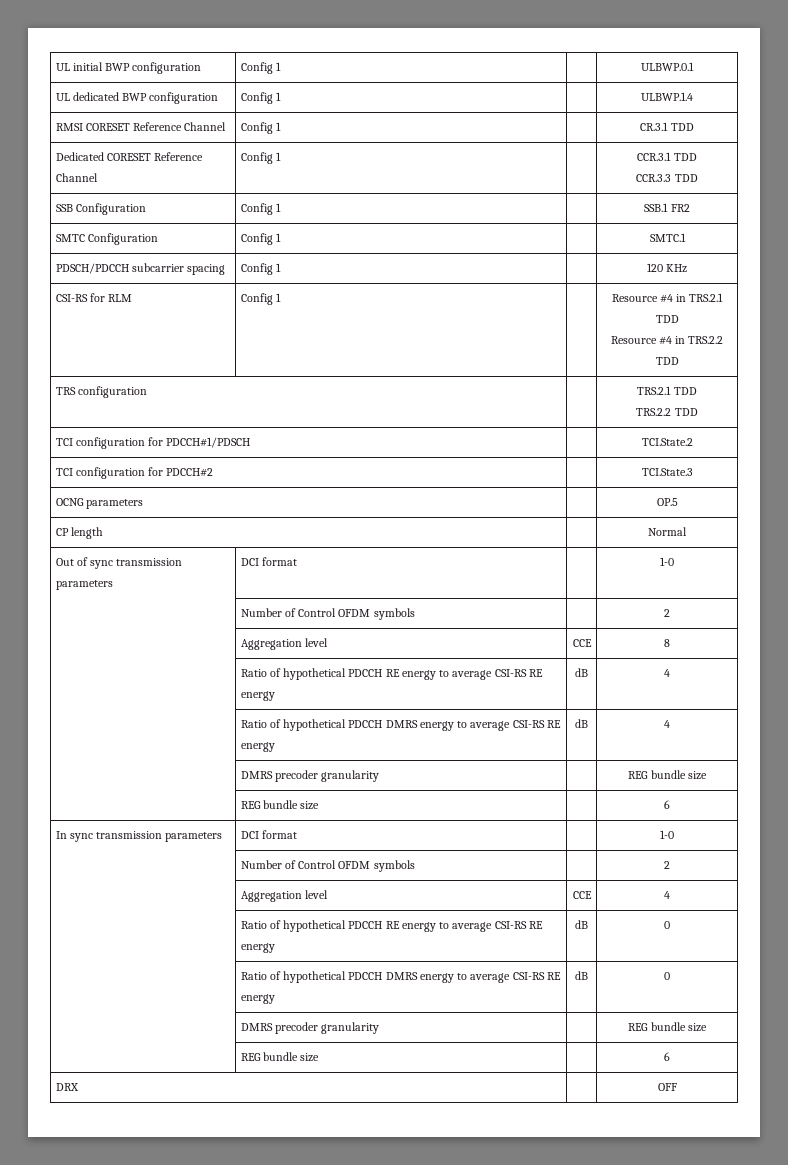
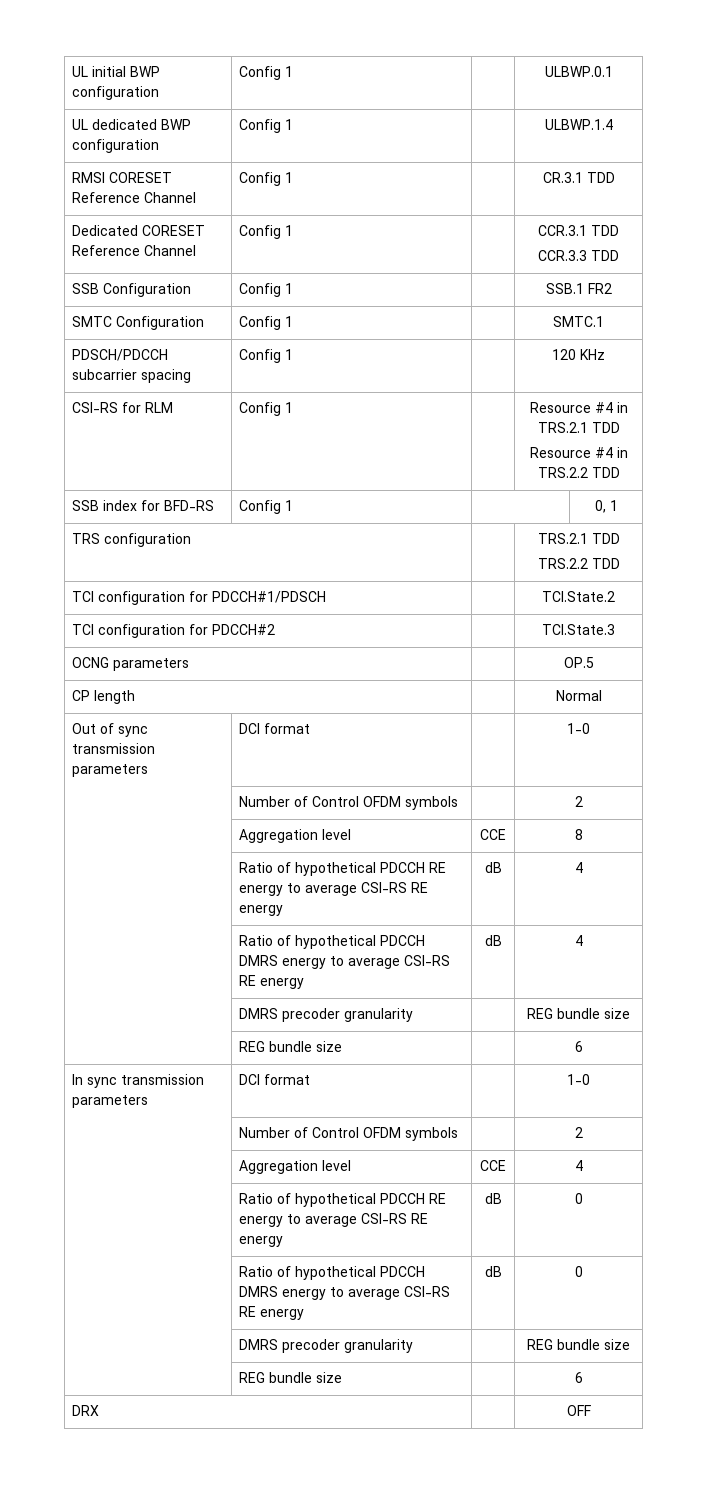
+ SSB index for BFD-RS | Config 1 | | 0, 1

